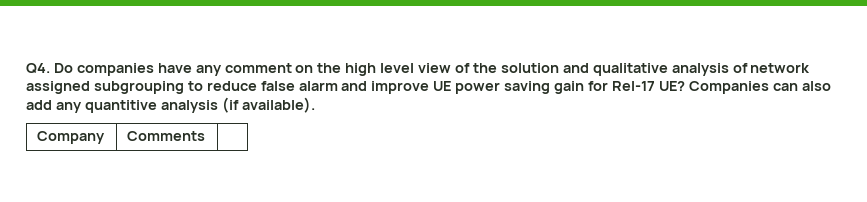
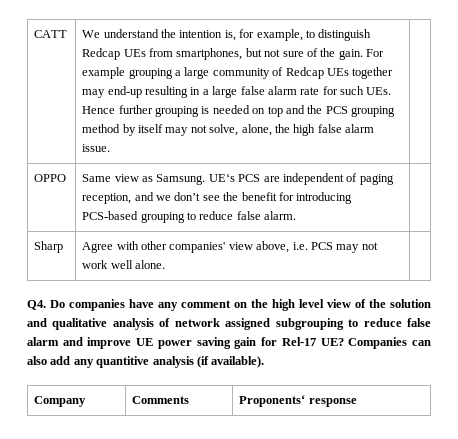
+ CATT | We understand the intention is, for example, to distinguish Redcap UEs from smartphones, but not sure of the gain. For example grouping a large community of Redcap UEs together may end-up resulting in a large false alarm rate for such UEs. Hence further grouping is needed on top and the PCS grouping method by itself may not solve, alone, the high false alarm issue. |
+ OPPO | Same view as Samsung. UE‘s PCS are independent of paging reception, and we don’t see the benefit for introducing PCS-based grouping to reduce false alarm. |
+ Sharp | Agree with other companies' view above, i.e. PCS may not work well alone. |
- Company | Comments |
+ Company | Comments | Proponents‘ response

